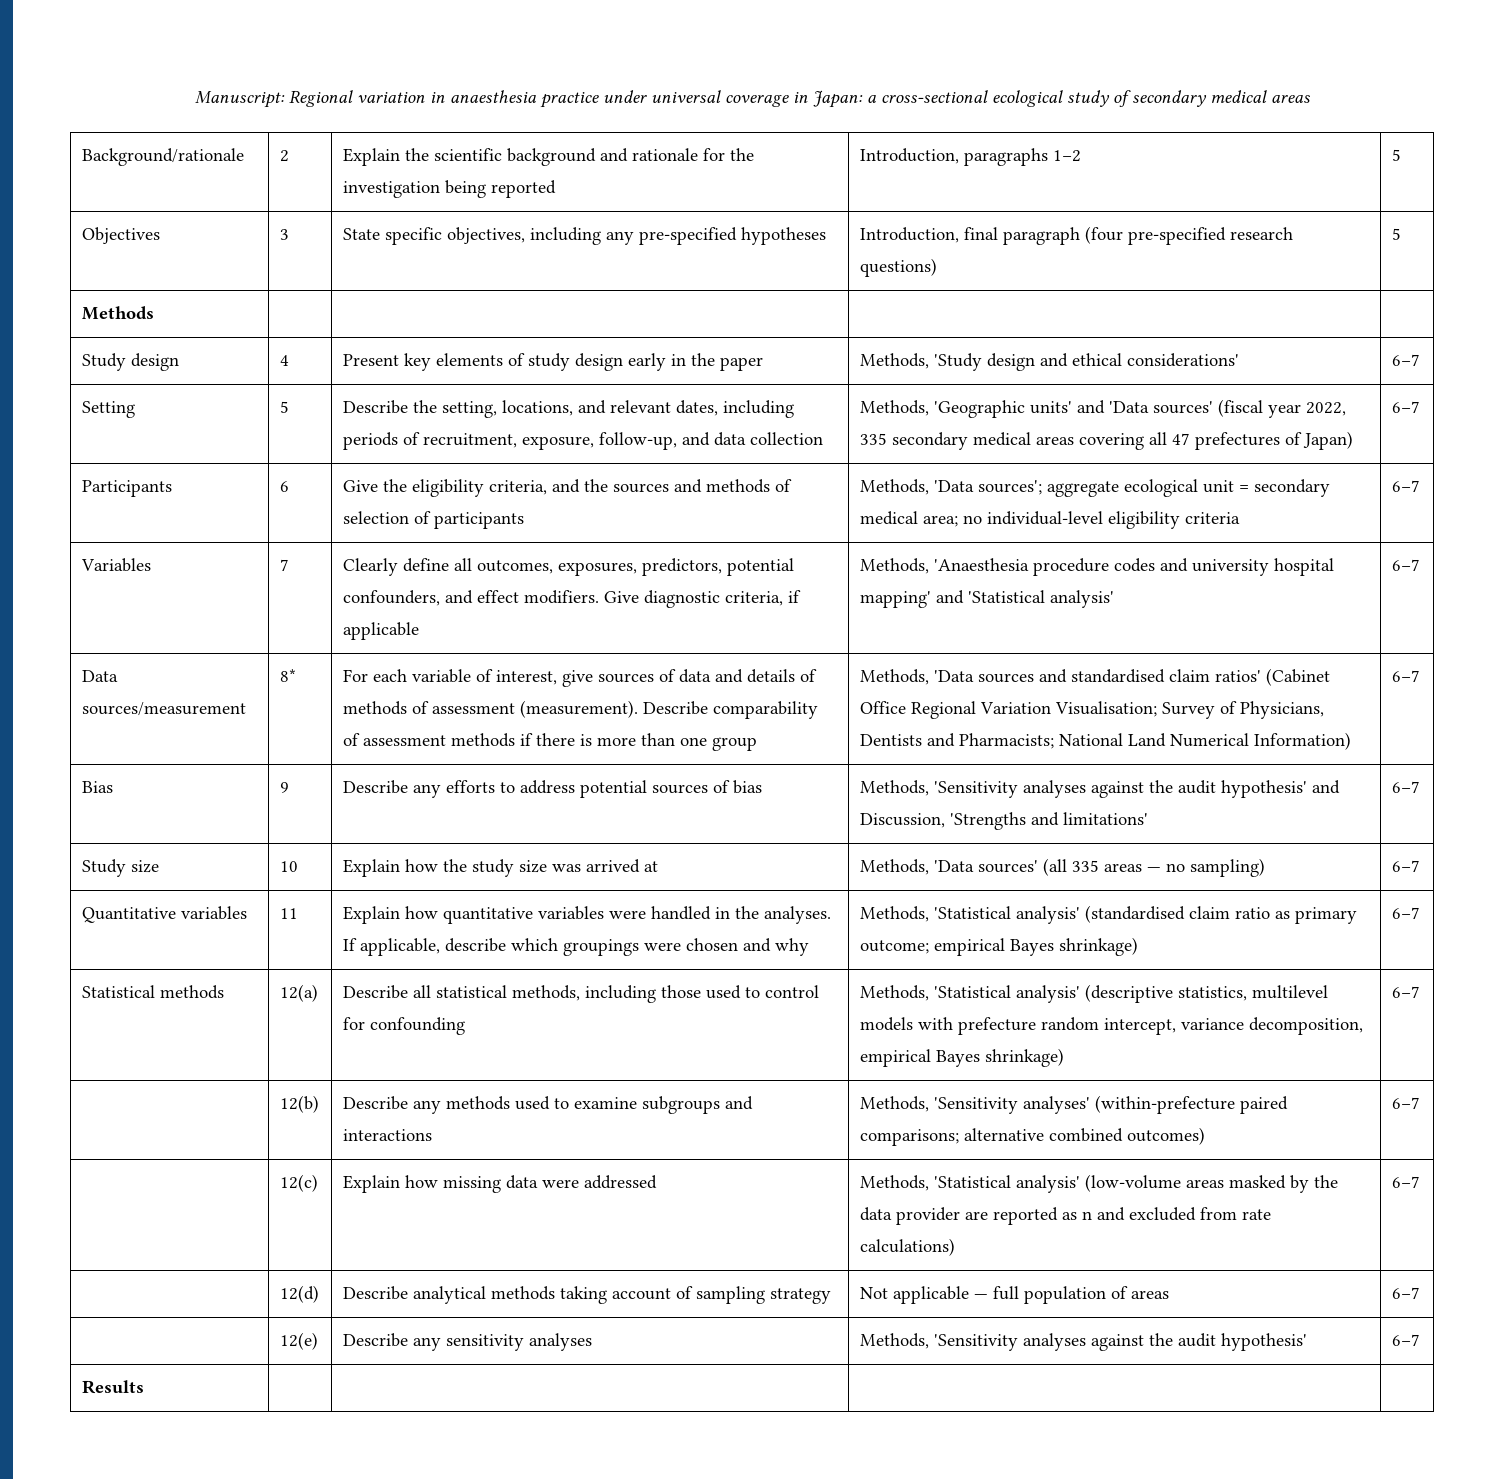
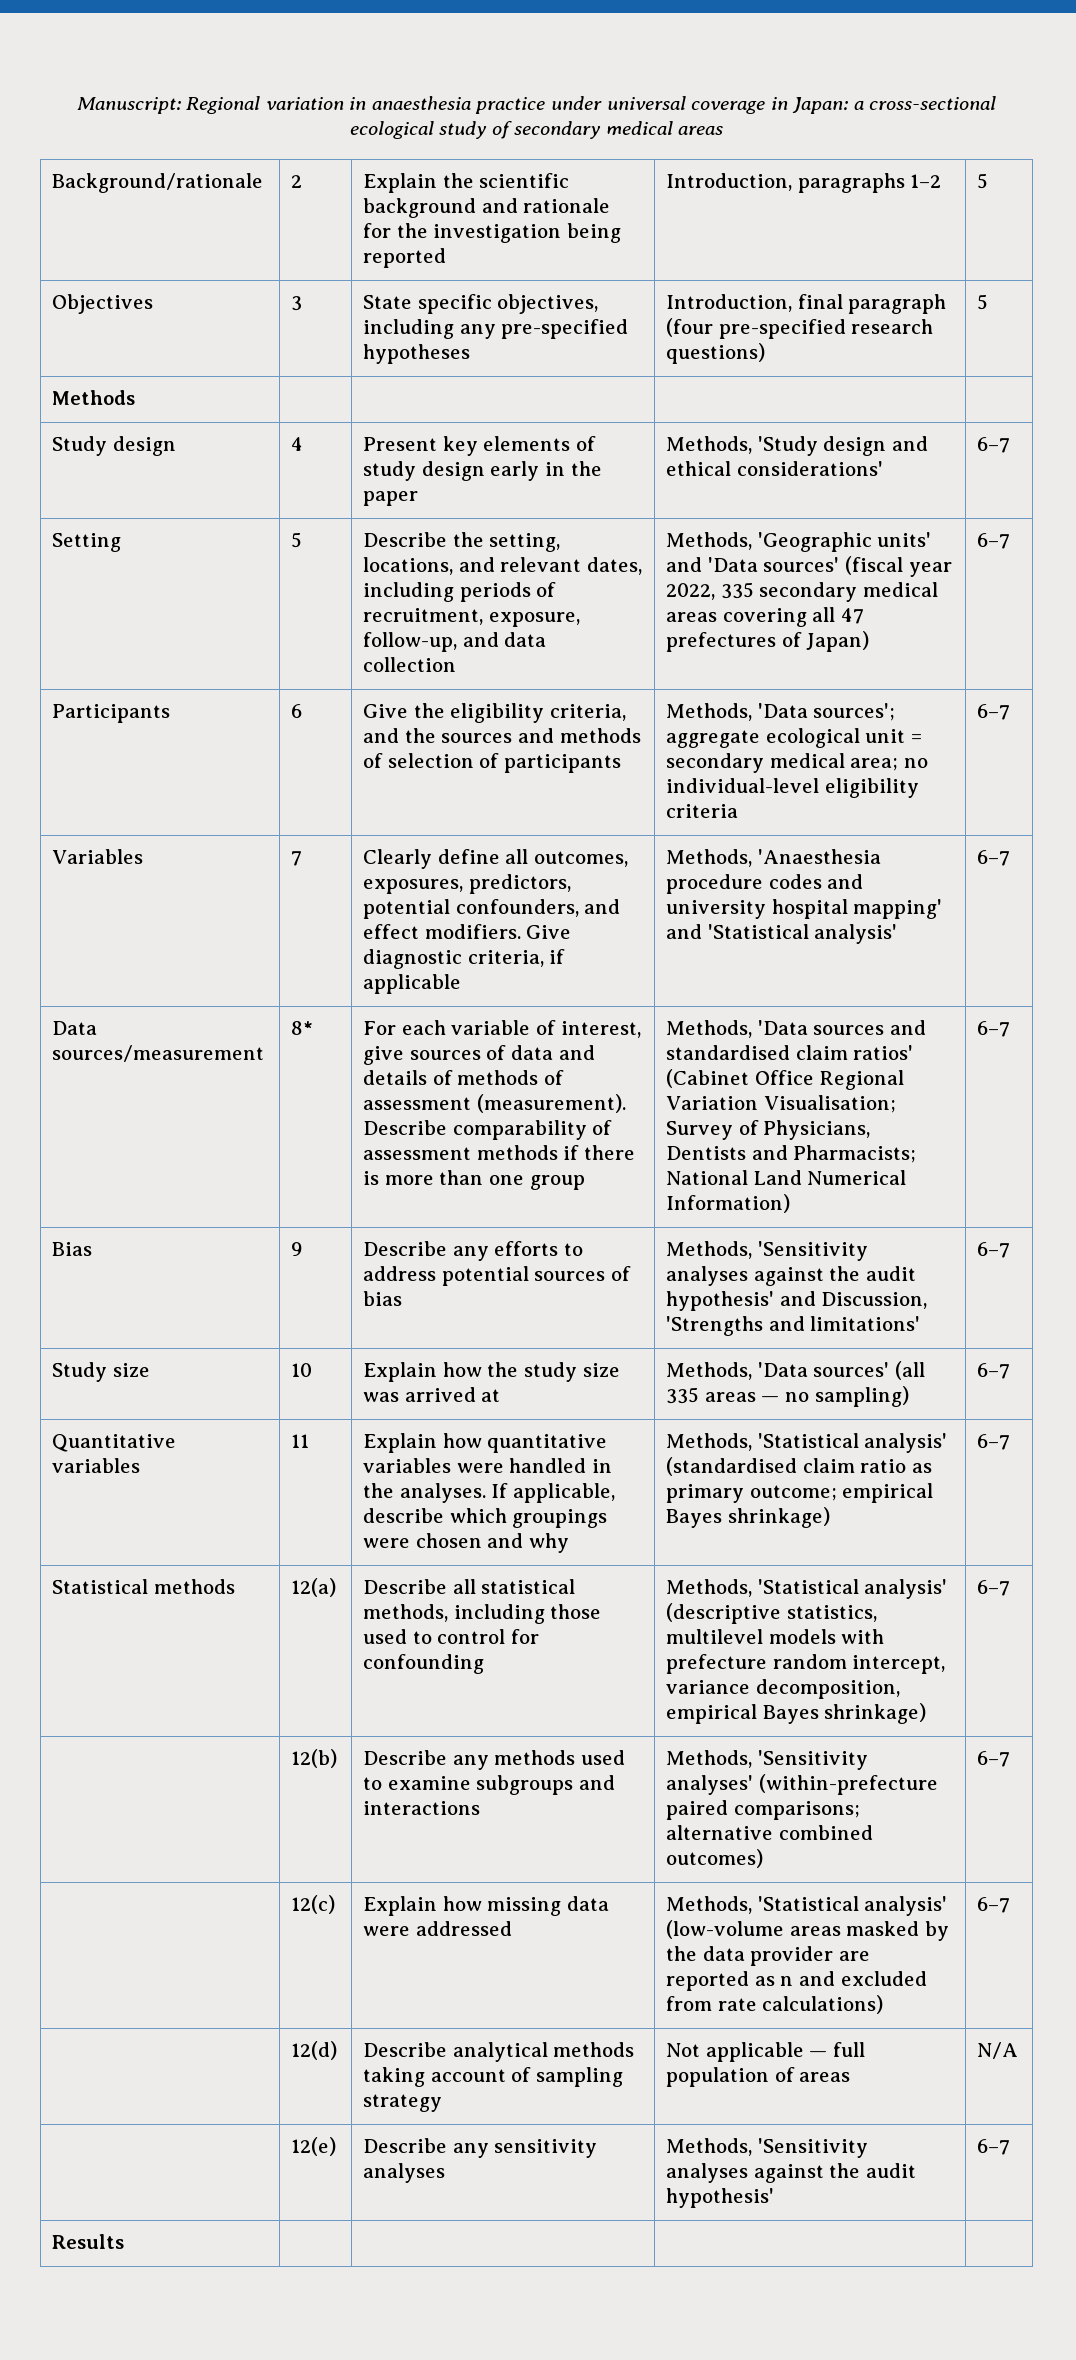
- | 12(d) | Describe analytical methods taking account of sampling strategy | Not applicable — full population of areas | 6–7
+ | 12(d) | Describe analytical methods taking account of sampling strategy | Not applicable — full population of areas | N/A

